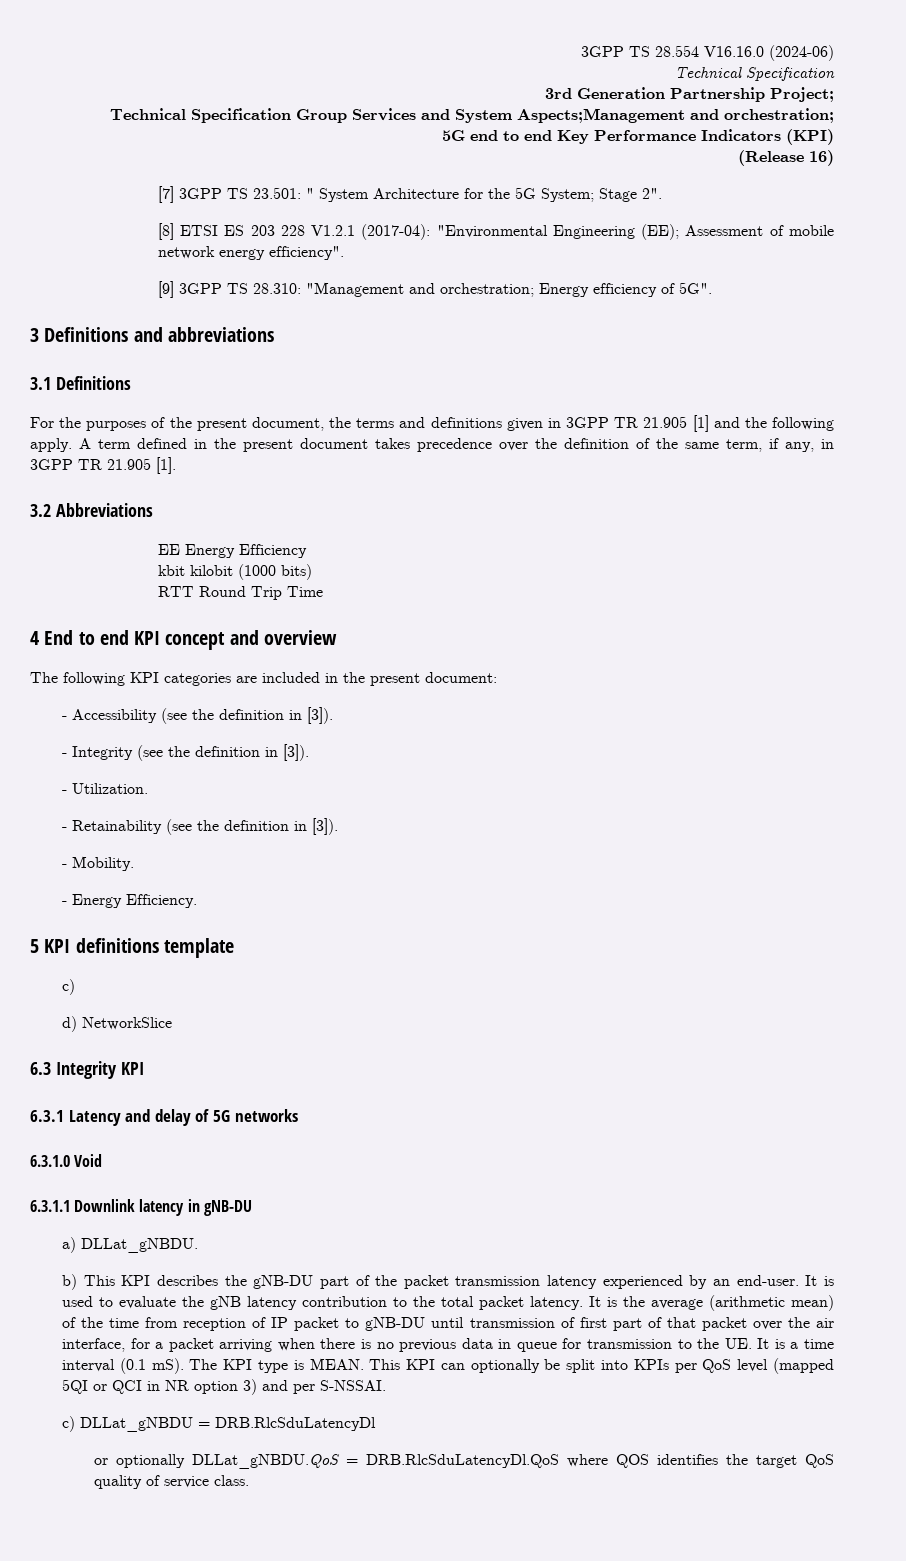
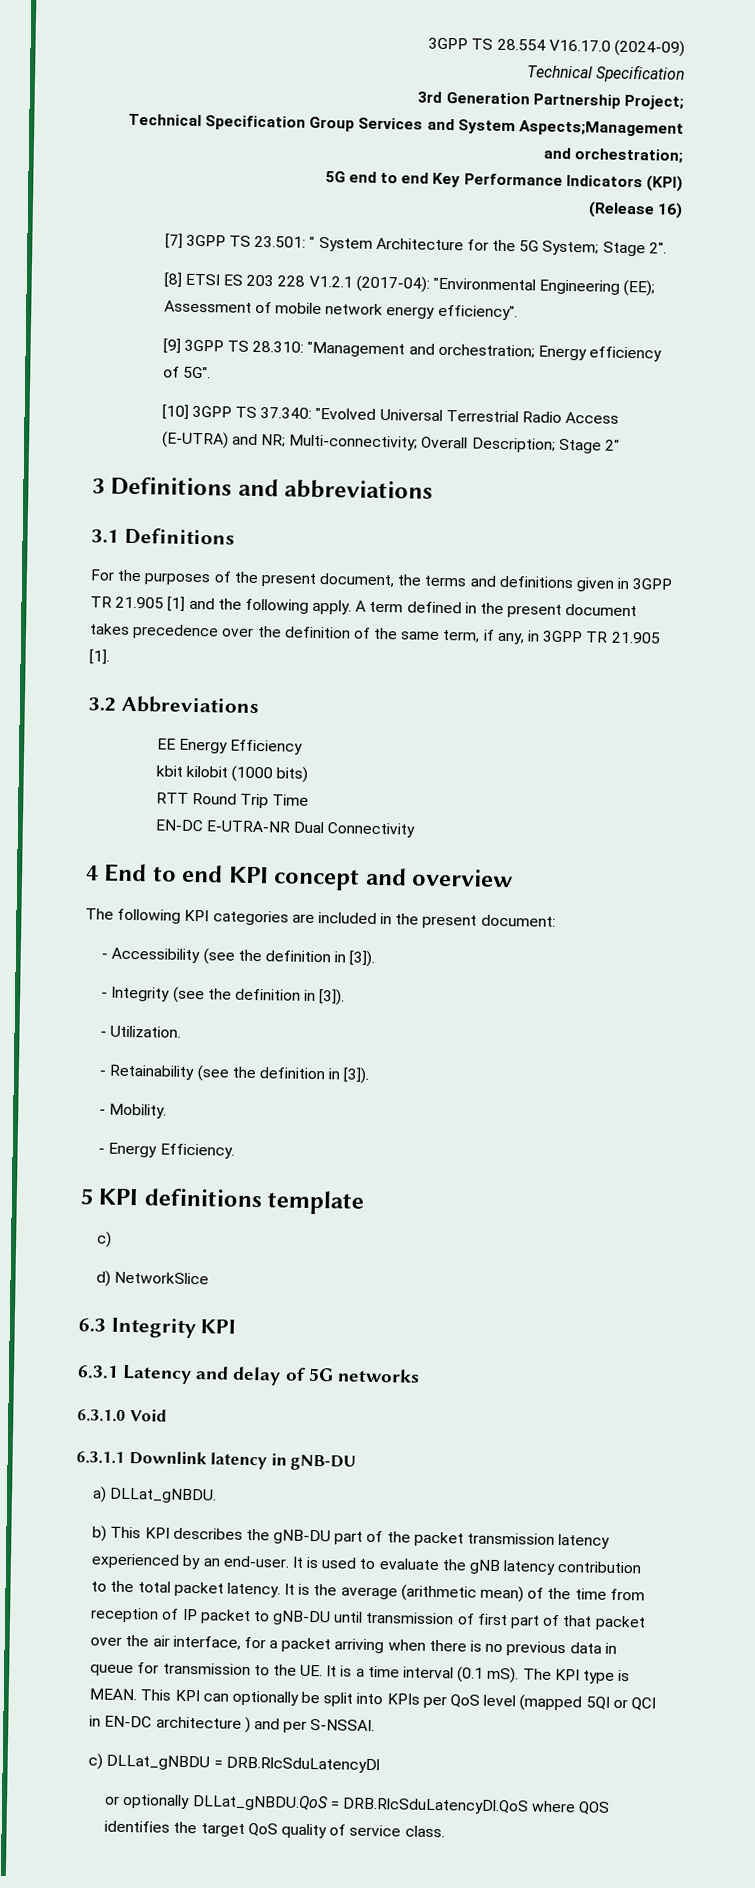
- 3GPP TS 28.554 V16.16.0 (2024-06)
+ 3GPP TS 28.554 V16.17.0 (2024-09)
+ [10] 3GPP TS 37.340: "Evolved Universal Terrestrial Radio Access (E-UTRA) and NR; Multi-connectivity; Overall Description; Stage 2"
+ EN-DC E-UTRA-NR Dual Connectivity
- This KPI can optionally be split into KPIs per QoS level (mapped 5QI or QCI in NR option 3) and per S-NSSAI.
+ This KPI can optionally be split into KPIs per QoS level (mapped 5QI or QCI in EN-DC architecture ) and per S-NSSAI.

